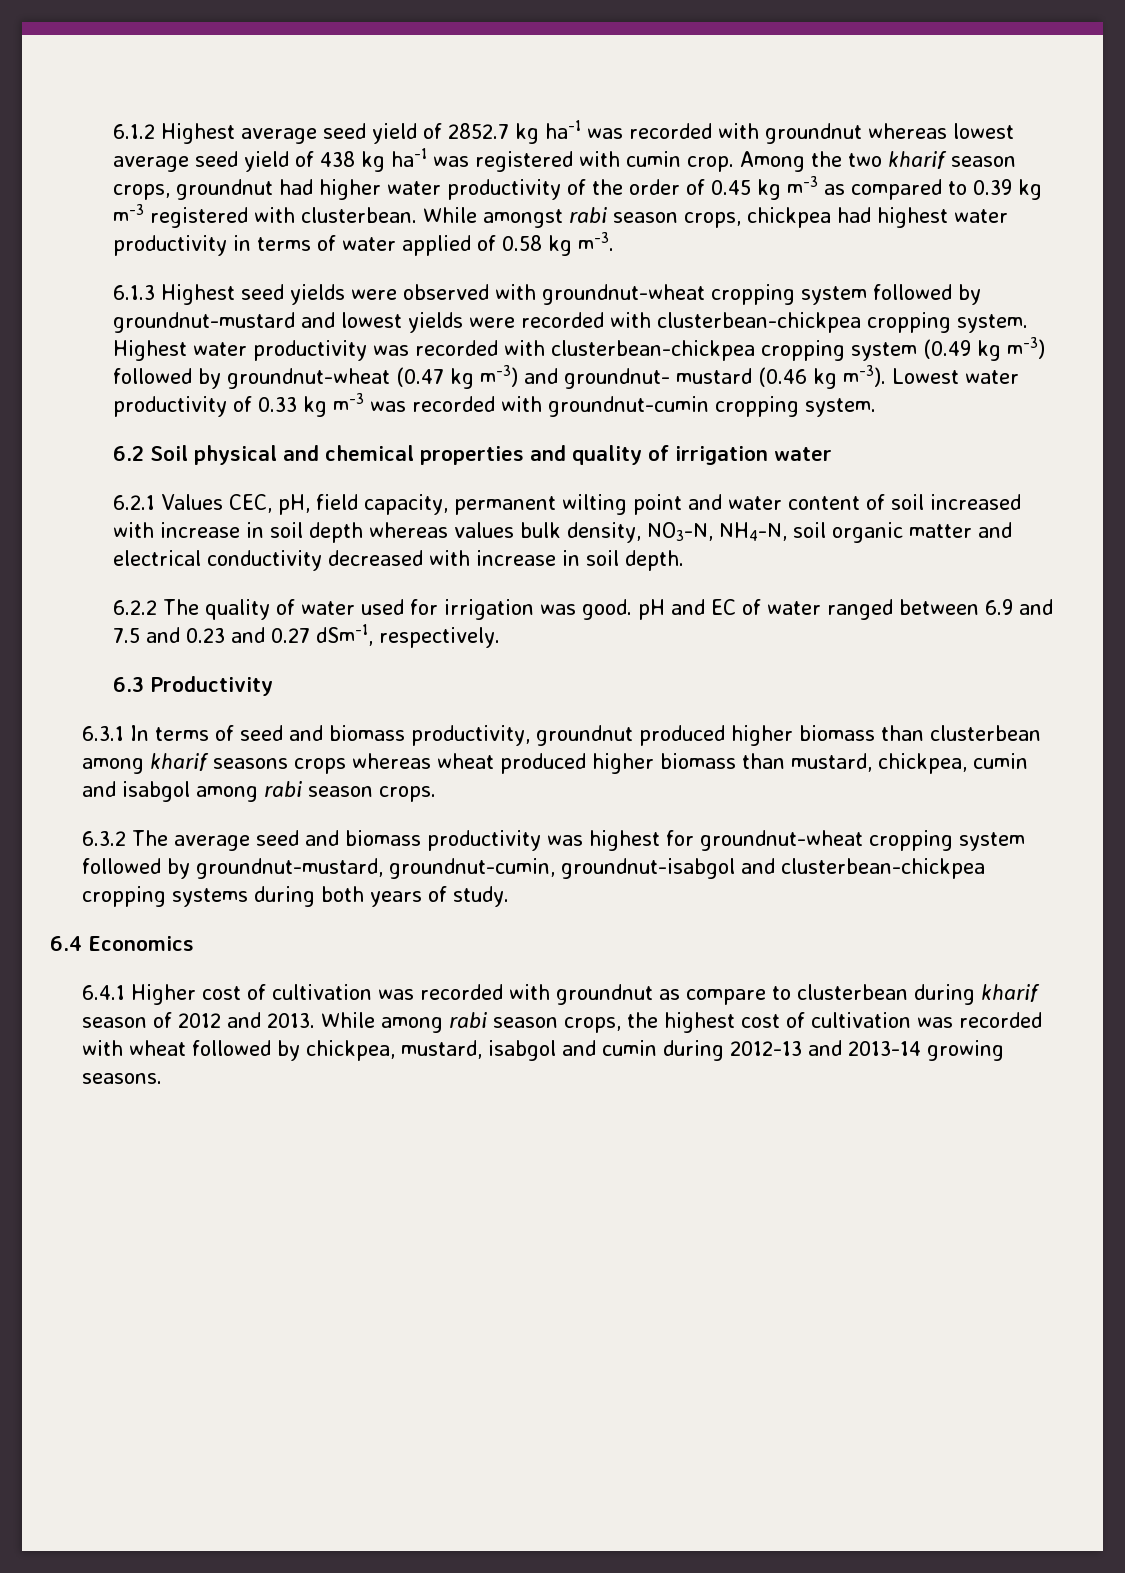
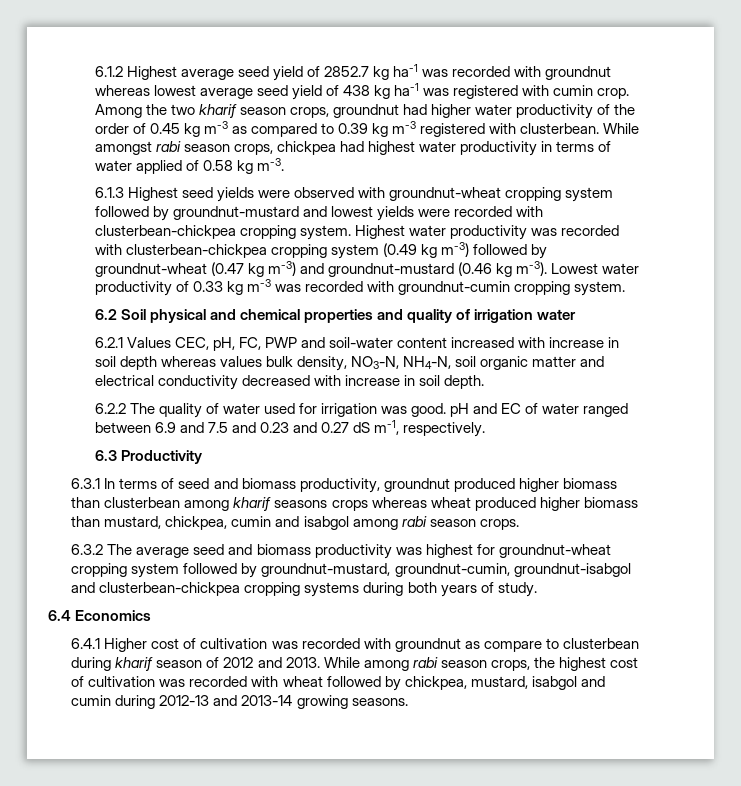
- Highest water productivity was recorded with clusterbean-chickpea cropping system (0.49 kg m-3) followed by groundnut-wheat (0.47 kg m-3) and groundnut- mustard (0.46 kg m-3).
+ Highest water productivity was recorded with clusterbean-chickpea cropping system (0.49 kg m-3) followed by groundnut-wheat (0.47 kg m-3) and groundnut-mustard (0.46 kg m-3).
- 6.2.1 Values CEC, pH, field capacity, permanent wilting point and water content of soil increased with increase in soil depth whereas values bulk density, NO3-N, NH4-N, soil organic matter and electrical conductivity decreased with increase in soil depth.
+ 6.2.1 Values CEC, pH, FC, PWP and soil-water content increased with increase in soil depth whereas values bulk density, NO3-N, NH4-N, soil organic matter and electrical conductivity decreased with increase in soil depth.
- 6.2.2 The quality of water used for irrigation was good. pH and EC of water ranged between 6.9 and 7.5 and 0.23 and 0.27 dSm-1, respectively.
+ 6.2.2 The quality of water used for irrigation was good. pH and EC of water ranged between 6.9 and 7.5 and 0.23 and 0.27 dS m-1, respectively.

